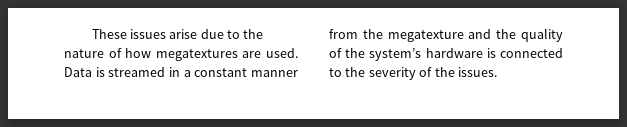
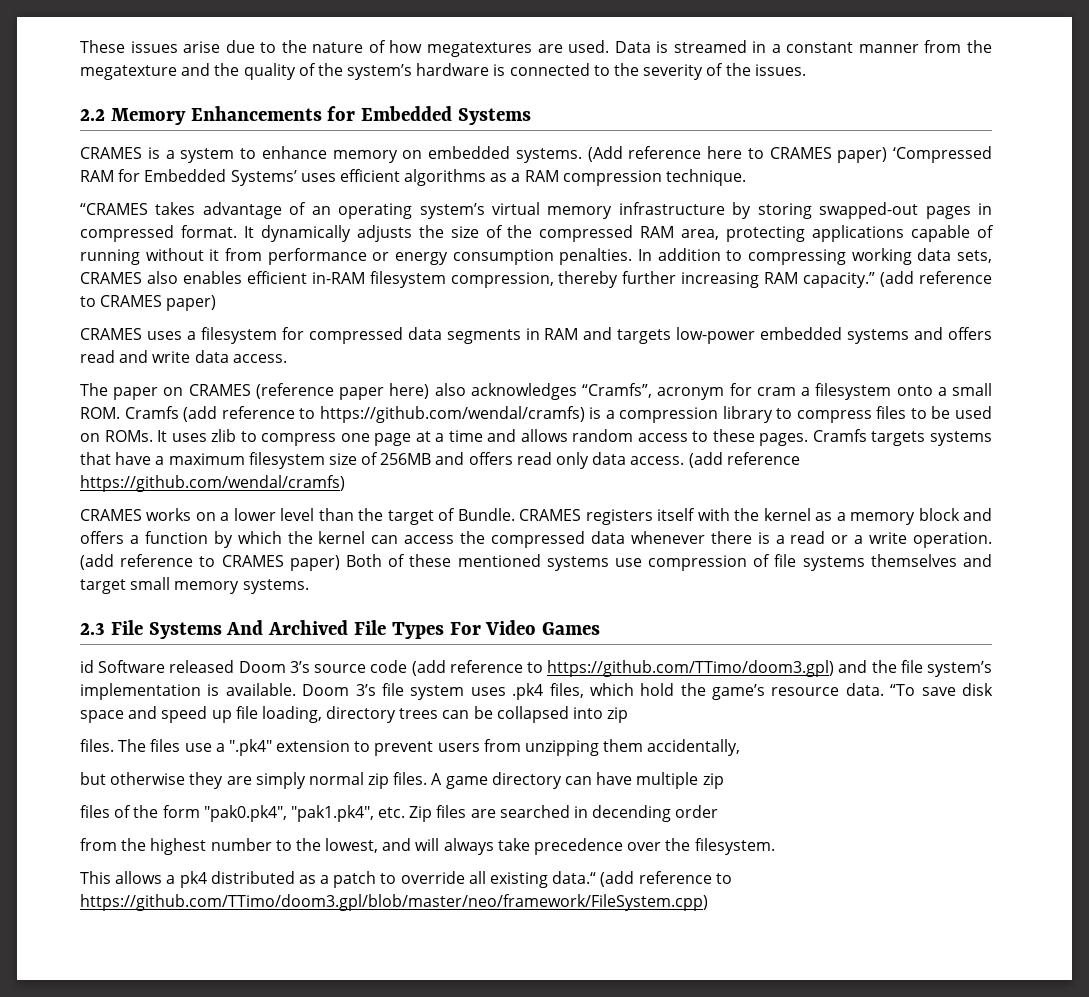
+ 2.2 Memory Enhancements for Embedded Systems
+ CRAMES is a system to enhance memory on embedded systems. (Add reference here to CRAMES paper) ‘Compressed RAM for Embedded Systems’ uses efficient algorithms as a RAM compression technique.
+ “CRAMES takes advantage of an operating system’s virtual memory infrastructure by storing swapped-out pages in compressed format. It dynamically adjusts the size of the compressed RAM area, protecting applications capable of running without it from performance or energy consumption penalties. In addition to compressing working data sets, CRAMES also enables efficient in-RAM filesystem compression, thereby further increasing RAM capacity.” (add reference to CRAMES paper)
+ CRAMES uses a filesystem for compressed data segments in RAM and targets low-power embedded systems and offers read and write data access.
+ The paper on CRAMES (reference paper here) also acknowledges “Cramfs”, acronym for cram a filesystem onto a small ROM. Cramfs (add reference to https://github.com/wendal/cramfs) is a compression library to compress files to be used on ROMs. It uses zlib to compress one page at a time and allows random access to these pages. Cramfs targets systems that have a maximum filesystem size of 256MB and offers read only data access. (add reference https://github.com/wendal/cramfs)
+ CRAMES works on a lower level than the target of Bundle. CRAMES registers itself with the kernel as a memory block and offers a function by which the kernel can access the compressed data whenever there is a read or a write operation. (add reference to CRAMES paper) Both of these mentioned systems use compression of file systems themselves and target small memory systems.
+ 2.3 File Systems And Archived File Types For Video Games
+ id Software released Doom 3’s source code (add reference to https://github.com/TTimo/doom3.gpl) and the file system’s implementation is available. Doom 3’s file system uses .pk4 files, which hold the game’s resource data. “To save disk space and speed up file loading, directory trees can be collapsed into zip
+ files. The files use a ".pk4" extension to prevent users from unzipping them accidentally,
+ but otherwise they are simply normal zip files. A game directory can have multiple zip
+ files of the form "pak0.pk4", "pak1.pk4", etc. Zip files are searched in decending order
+ from the highest number to the lowest, and will always take precedence over the filesystem.
+ This allows a pk4 distributed as a patch to override all existing data.“ (add reference to https://github.com/TTimo/doom3.gpl/blob/master/neo/framework/FileSystem.cpp)

